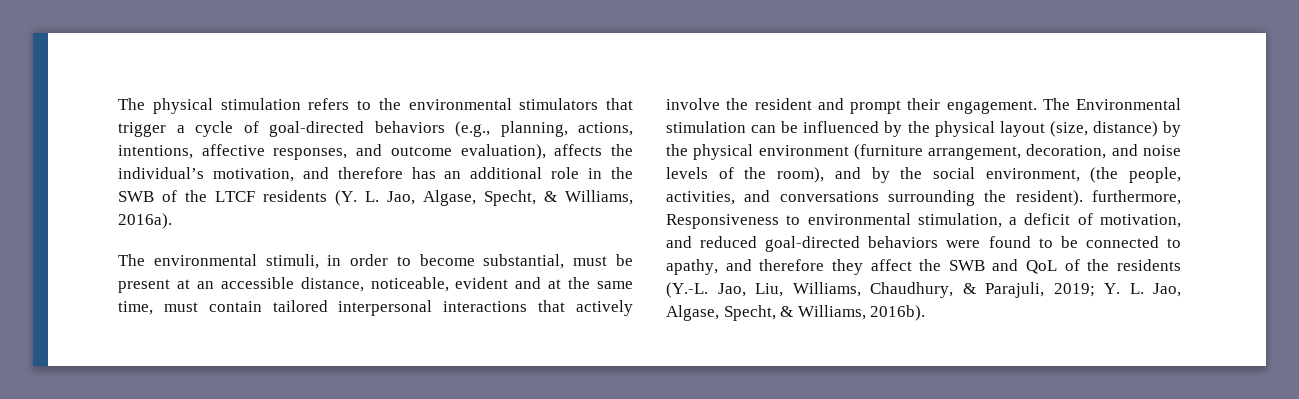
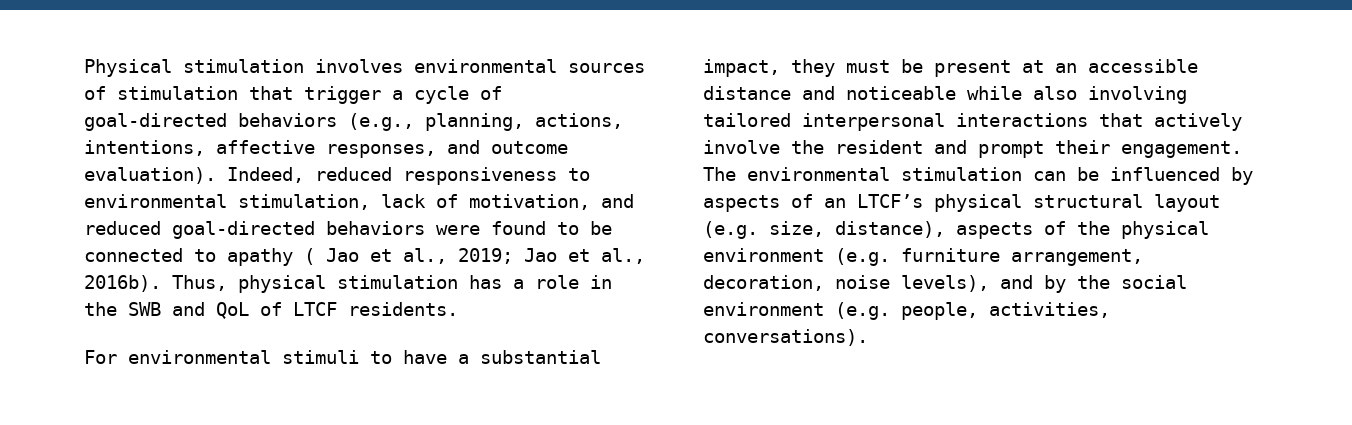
- The physical stimulation refers to the environmental stimulators that trigger a cycle of goal-directed behaviors (e.g., planning, actions, intentions, affective responses, and outcome evaluation), affects the individual’s motivation, and therefore has an additional role in the SWB of the LTCF residents (Y. L. Jao, Algase, Specht, & Williams, 2016a).
- The environmental stimuli, in order to become substantial, must be present at an accessible distance, noticeable, evident and at the same time, must contain tailored interpersonal interactions that actively involve the resident and prompt their engagement.
+ Physical stimulation involves environmental sources of stimulation that trigger a cycle of goal-directed behaviors (e.g., planning, actions, intentions, affective responses, and outcome evaluation). Indeed, reduced responsiveness to environmental stimulation, lack of motivation, and reduced goal-directed behaviors were found to be connected to apathy ( Jao et al., 2019; Jao et al., 2016b). Thus, physical stimulation has a role in the SWB and QoL of LTCF residents.
+ For environmental stimuli to have a substantial impact, they must be present at an accessible distance and noticeable while also involving tailored interpersonal interactions that actively involve the resident and prompt their engagement.
- The Environmental stimulation can be influenced by the physical layout (size, distance) by the physical environment (furniture arrangement, decoration, and noise levels of the room), and by the social environment, (the people, activities, and conversations surrounding the resident). furthermore, Responsiveness to environmental stimulation, a deficit of motivation, and reduced goal-directed behaviors were found to be connected to apathy, and therefore they affect the SWB and QoL of the residents (Y.-L. Jao, Liu, Williams, Chaudhury, & Parajuli, 2019; Y. L. Jao, Algase, Specht, & Williams, 2016b).
+ The environmental stimulation can be influenced by aspects of an LTCF’s physical structural layout (e.g. size, distance), aspects of the physical environment (e.g. furniture arrangement, decoration, noise levels), and by the social environment (e.g. people, activities, conversations).

